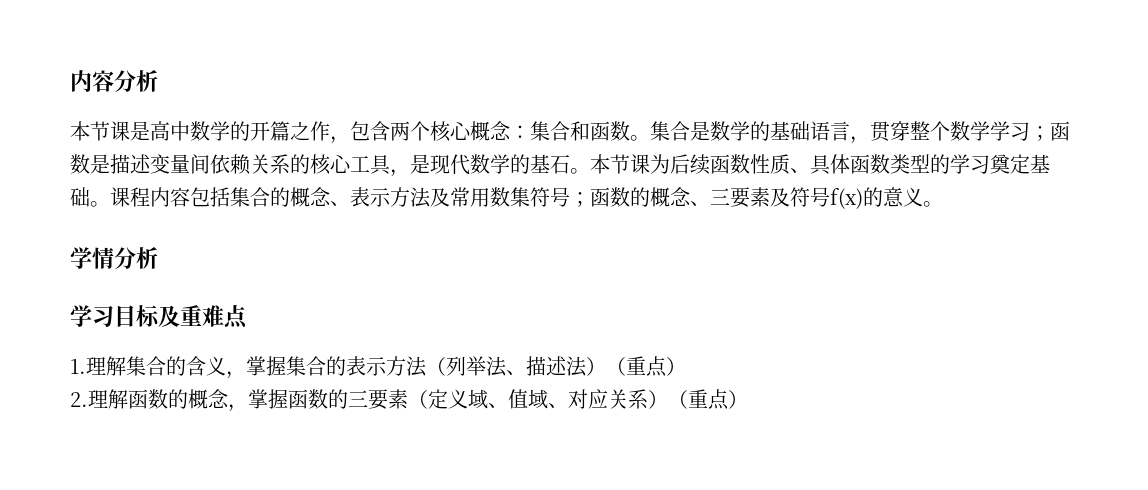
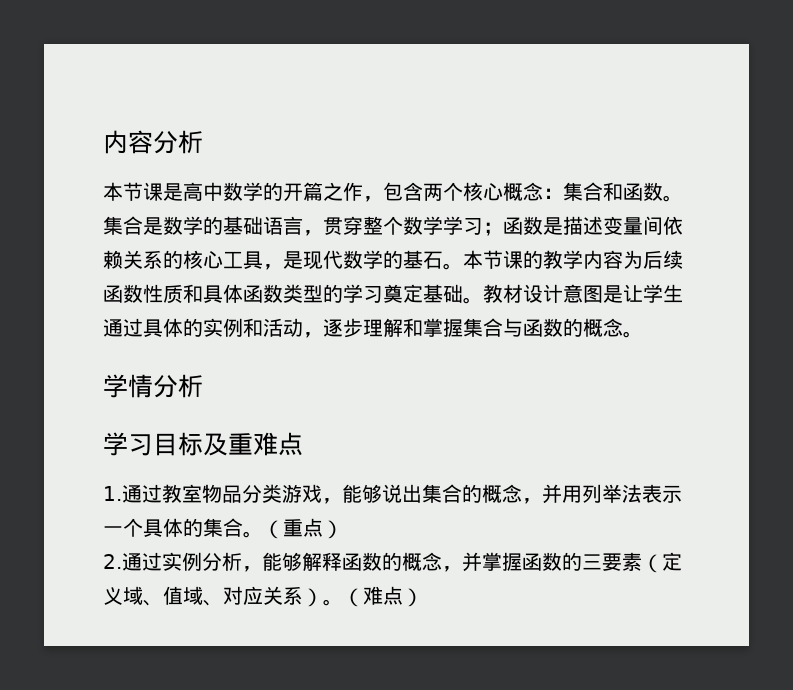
- 本节课为后续函数性质、具体函数类型的学习奠定基础。
+ 本节课的教学内容为后续函数性质和具体函数类型的学习奠定基础。
- 课程内容包括集合的概念、表示方法及常用数集符号；函数的概念、三要素及符号f(x)的意义。
+ 教材设计意图是让学生通过具体的实例和活动，逐步理解和掌握集合与函数的概念。
- 1.理解集合的含义，掌握集合的表示方法（列举法、描述法）（重点）
- 2.理解函数的概念，掌握函数的三要素（定义域、值域、对应关系）（重点）
+ 1.通过教室物品分类游戏，能够说出集合的概念，并用列举法表示一个具体的集合。（重点）
+ 2.通过实例分析，能够解释函数的概念，并掌握函数的三要素（定义域、值域、对应关系）。（难点）

